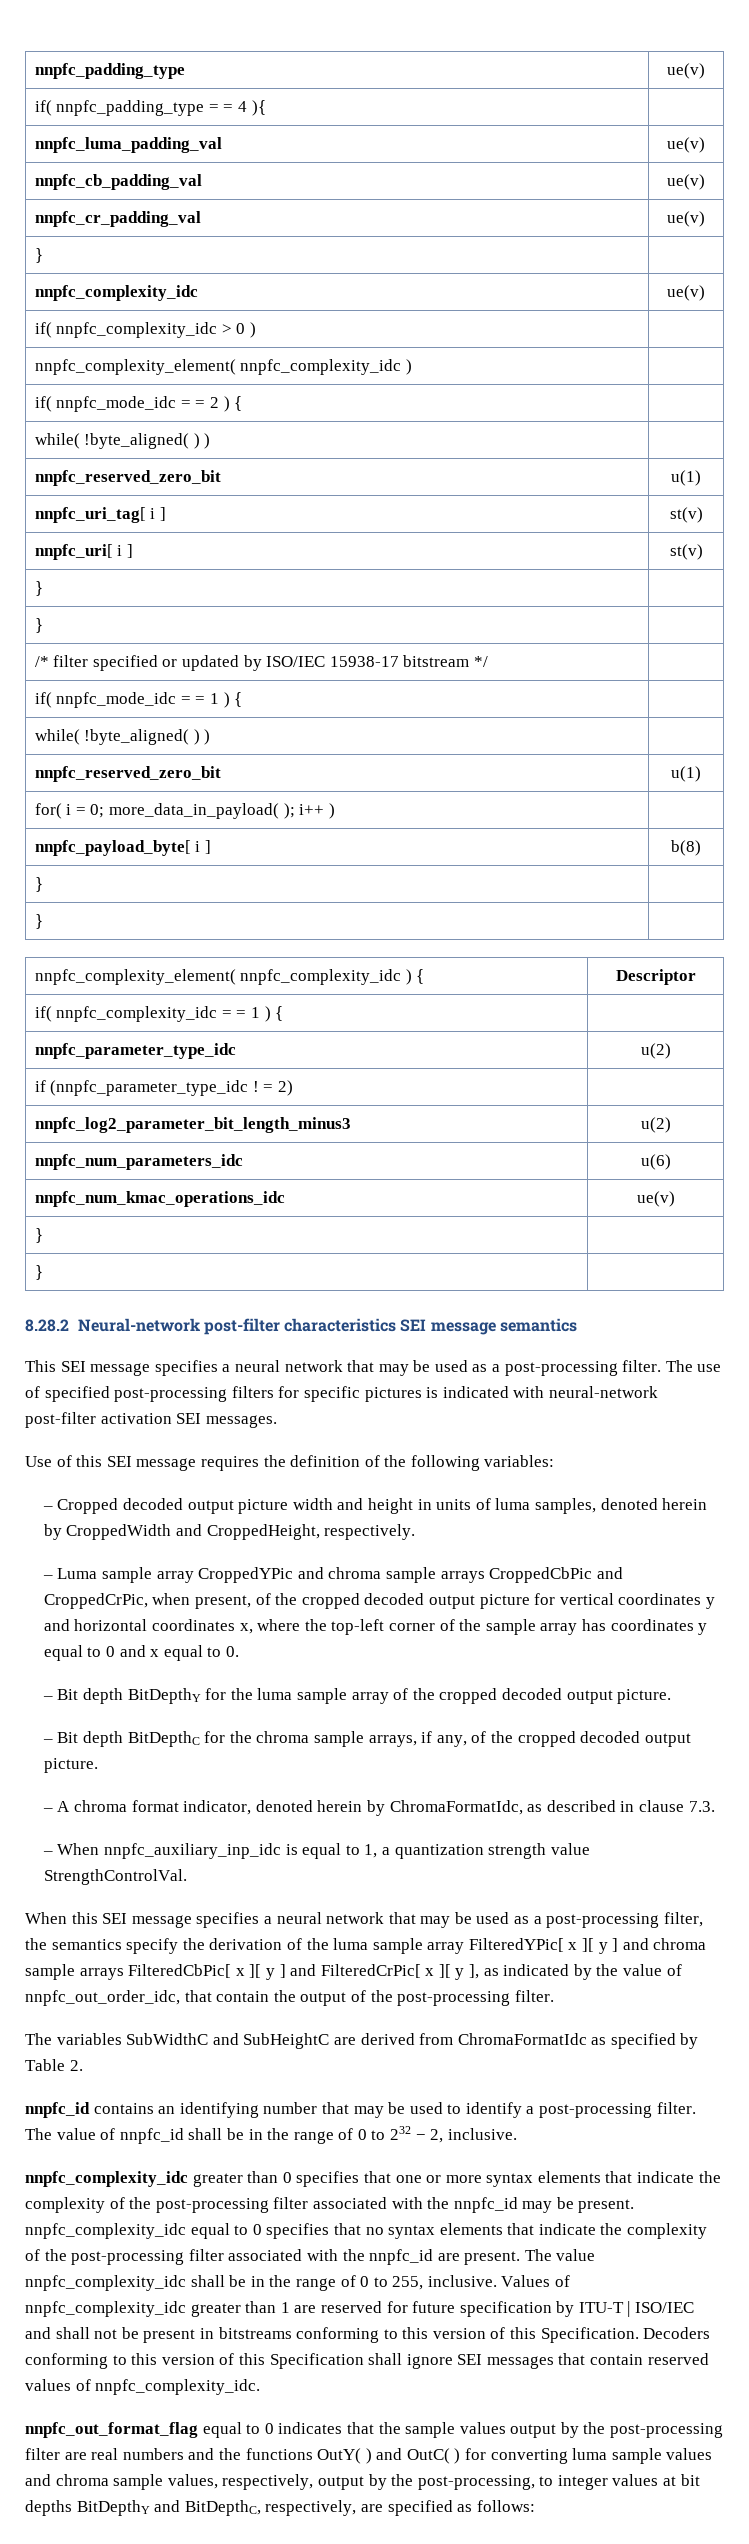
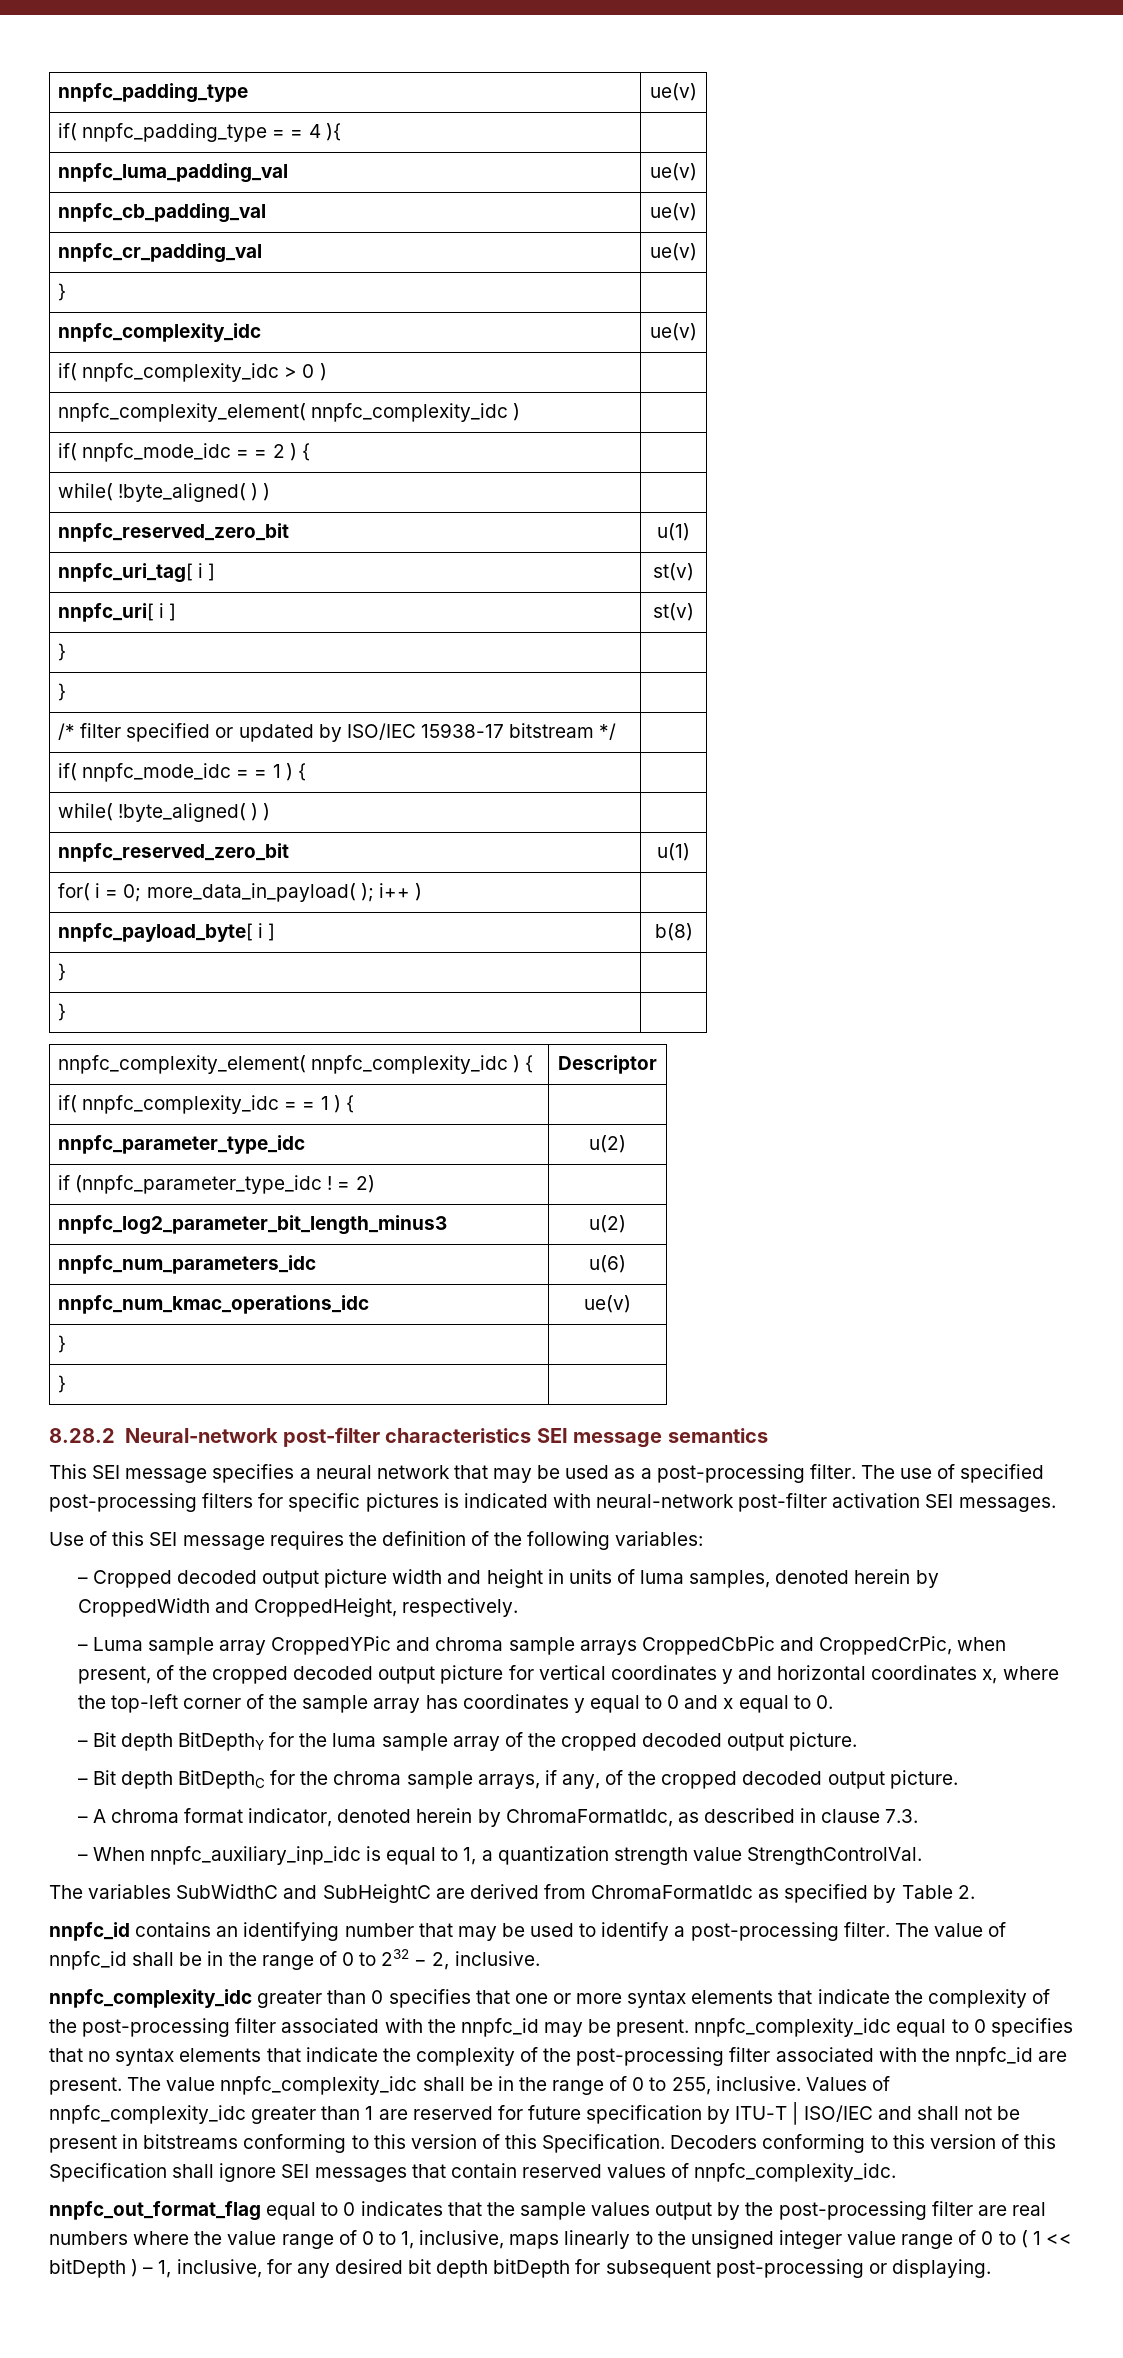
- When this SEI message specifies a neural network that may be used as a post-processing filter, the semantics specify the derivation of the luma sample array FilteredYPic[ x ][ y ] and chroma sample arrays FilteredCbPic[ x ][ y ] and FilteredCrPic[ x ][ y ], as indicated by the value of nnpfc_out_order_idc, that contain the output of the post-processing filter.
- nnpfc_out_format_flag equal to 0 indicates that the sample values output by the post-processing filter are real numbers and the functions OutY( ) and OutC( ) for converting luma sample values and chroma sample values, respectively, output by the post-processing, to integer values at bit depths BitDepthY and BitDepthC, respectively, are specified as follows:
+ nnpfc_out_format_flag equal to 0 indicates that the sample values output by the post-processing filter are real numbers where the value range of 0 to 1, inclusive, maps linearly to the unsigned integer value range of 0 to ( 1 << bitDepth ) – 1, inclusive, for any desired bit depth bitDepth for subsequent post-processing or displaying.

